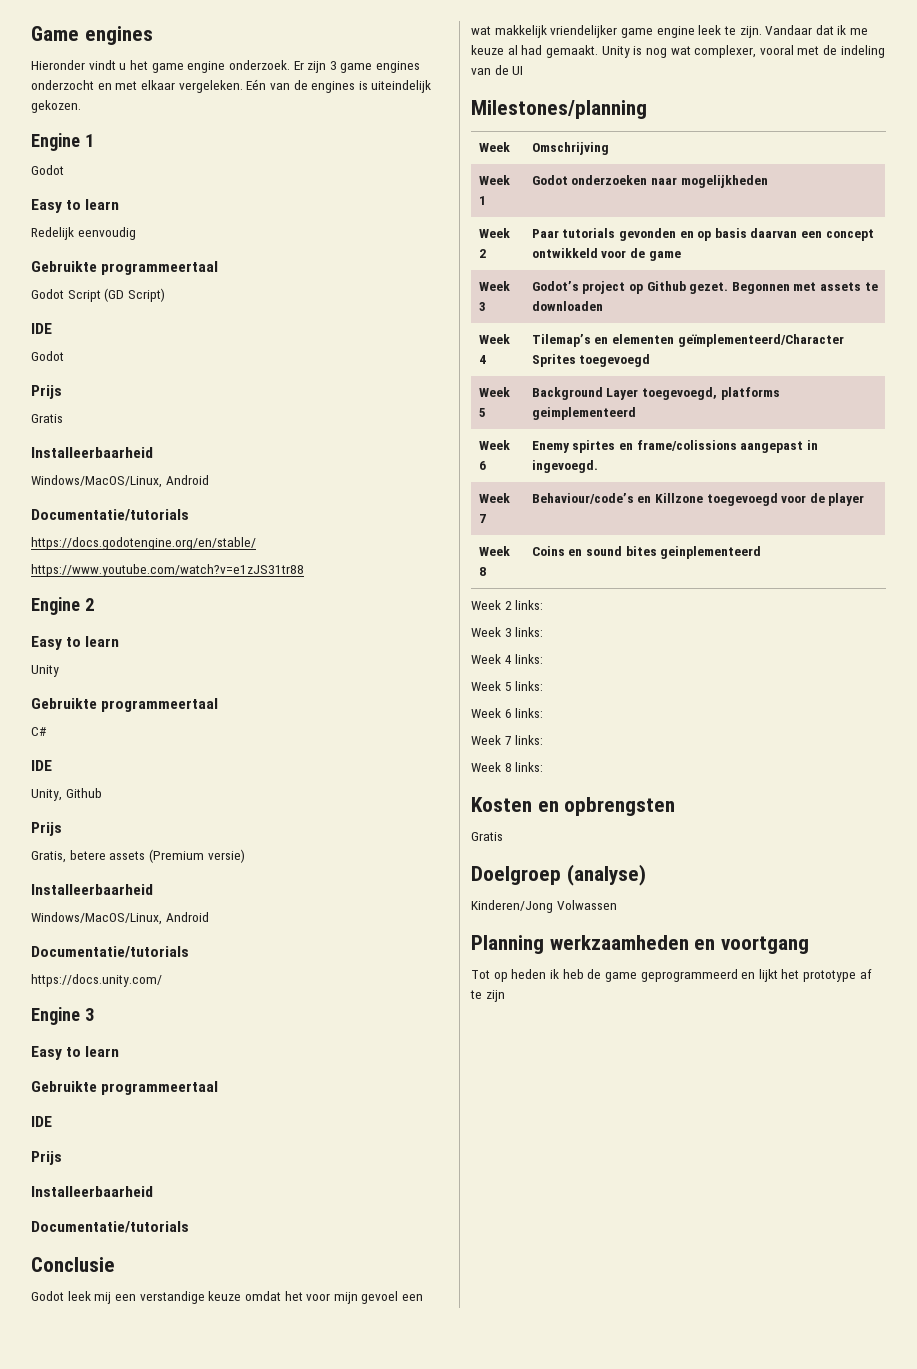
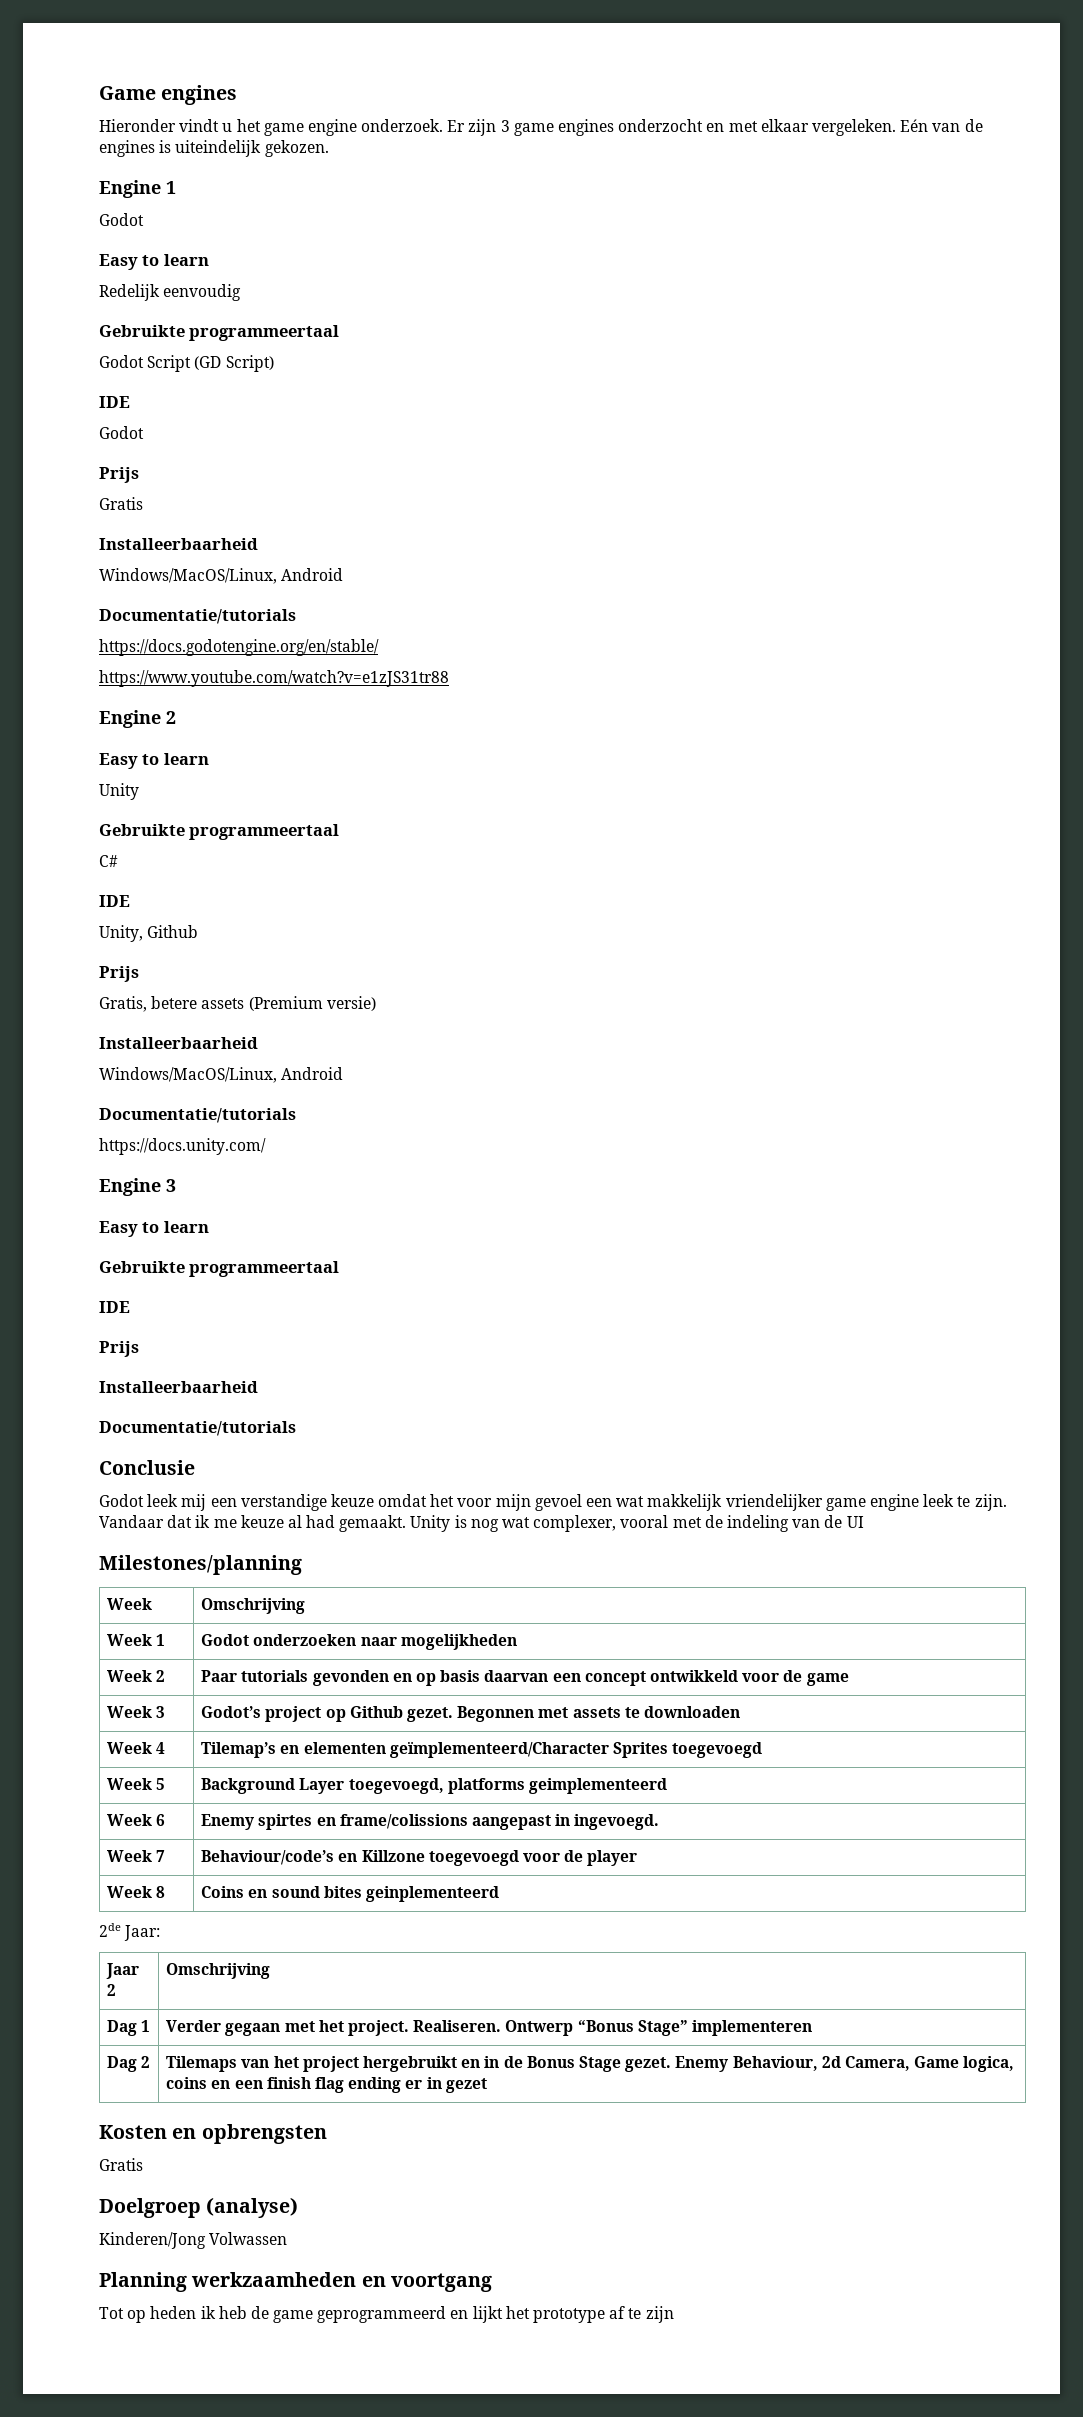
- Week 2 links:
- Week 3 links:
- Week 4 links:
- Week 5 links:
- Week 6 links:
- Week 7 links:
- Week 8 links:
+ 2de Jaar:
+ Jaar 2 | Omschrijving
+ Dag 1 | Verder gegaan met het project. Realiseren. Ontwerp “Bonus Stage” implementeren
+ Dag 2 | Tilemaps van het project hergebruikt en in de Bonus Stage gezet. Enemy Behaviour, 2d Camera, Game logica, coins en een finish flag ending er in gezet

